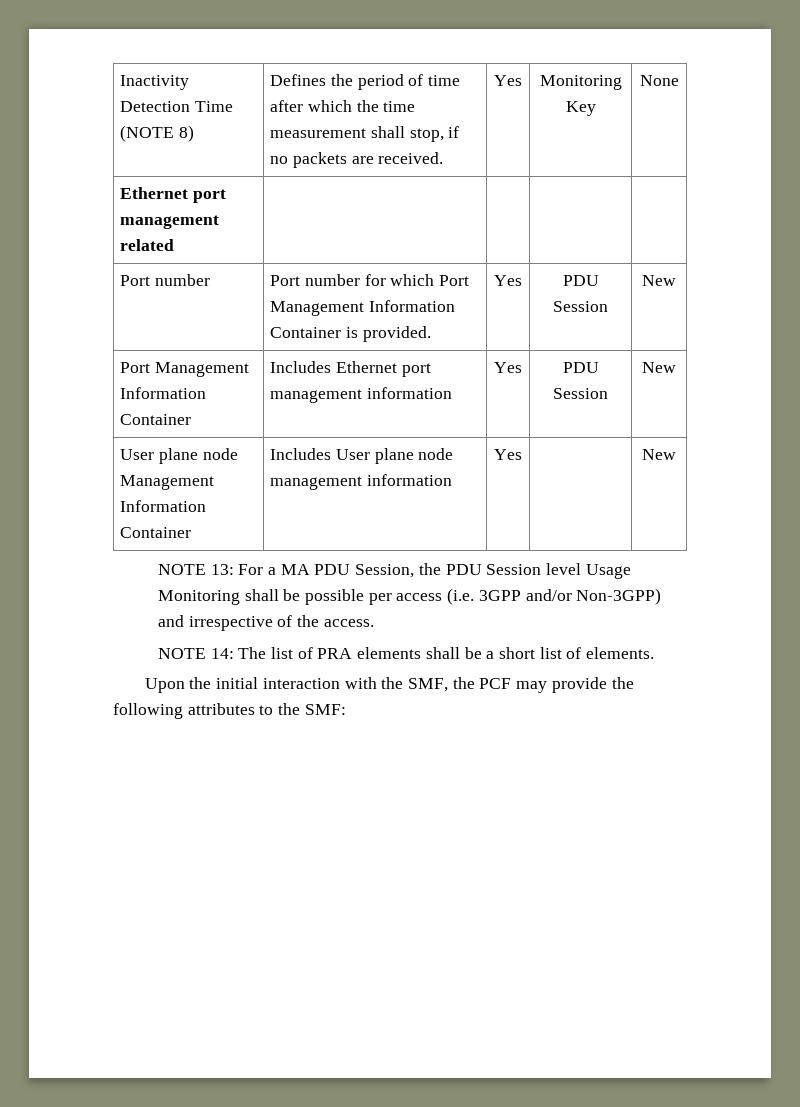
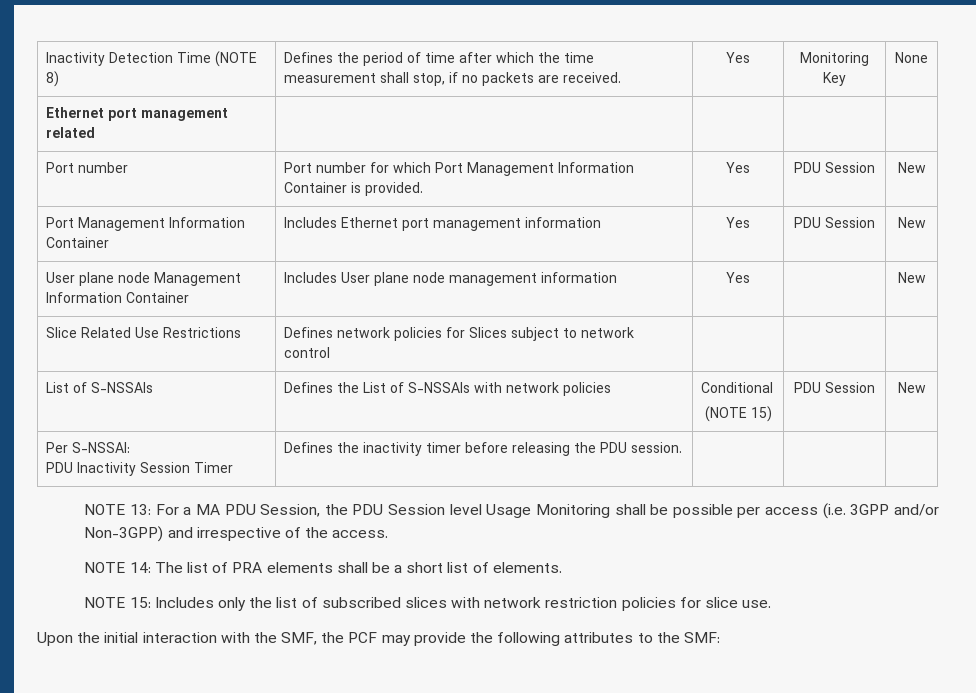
+ Slice Related Use Restrictions | Defines network policies for Slices subject to network control | | |
+ List of S-NSSAIs | Defines the List of S-NSSAIs with network policies | Conditional
+ (NOTE 15) | PDU Session | New
+ Per S-NSSAI:
+ PDU Inactivity Session Timer | Defines the inactivity timer before releasing the PDU session. | | |
+ NOTE 15: Includes only the list of subscribed slices with network restriction policies for slice use.

